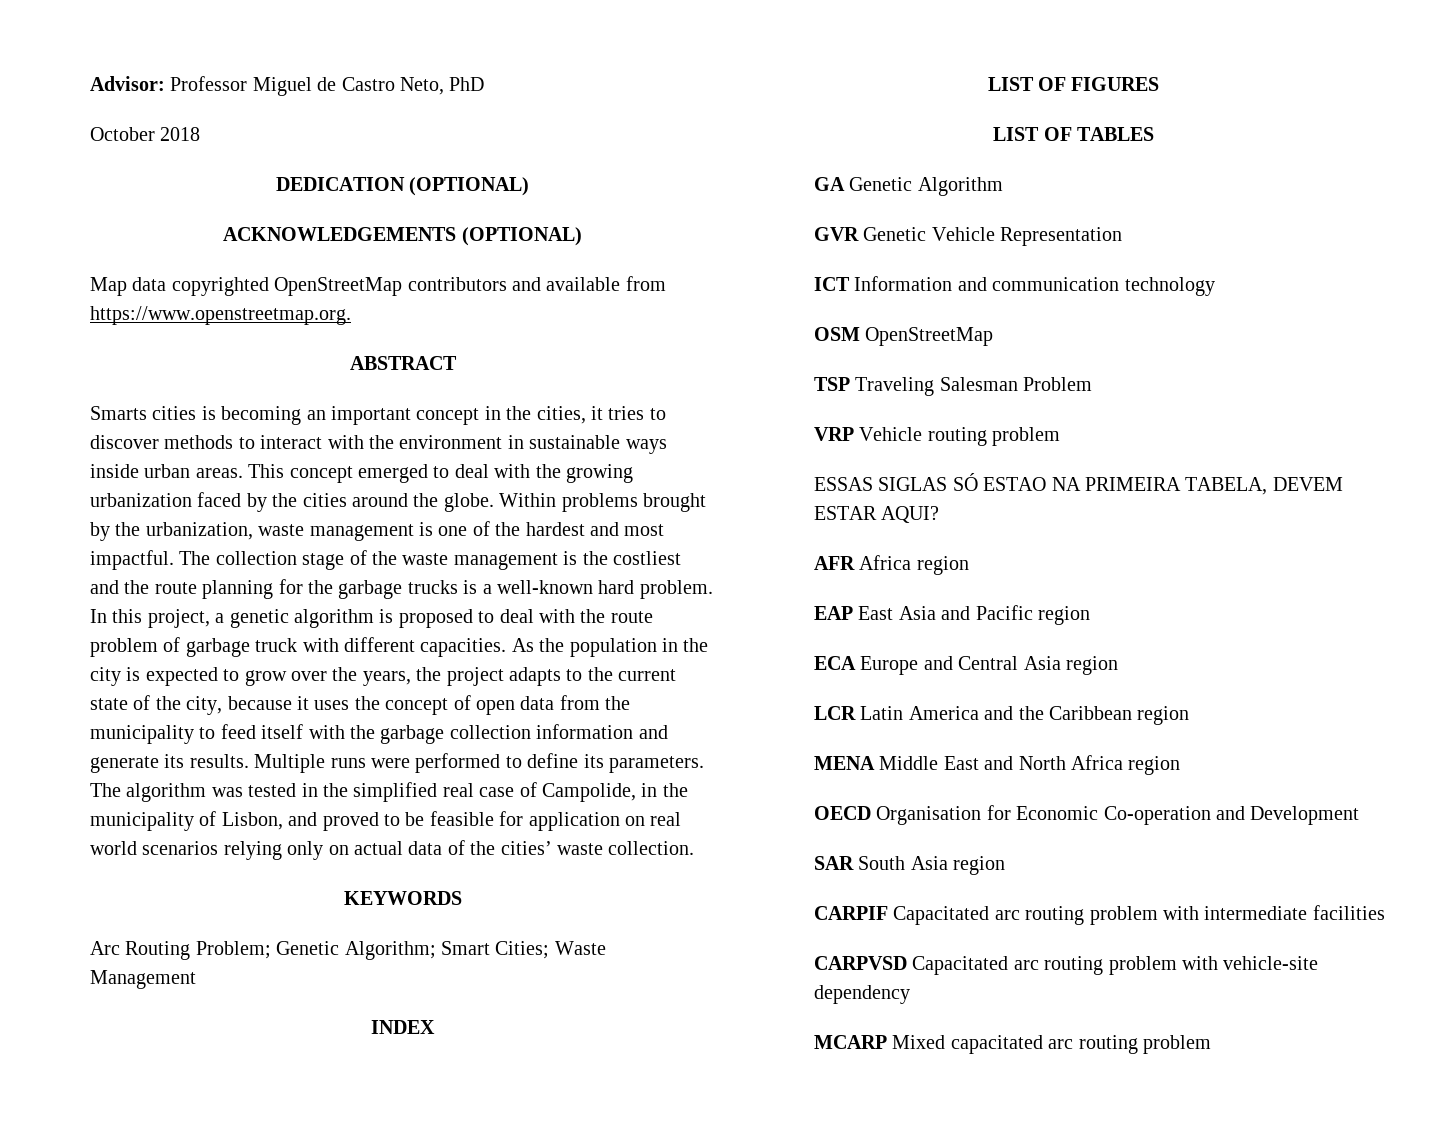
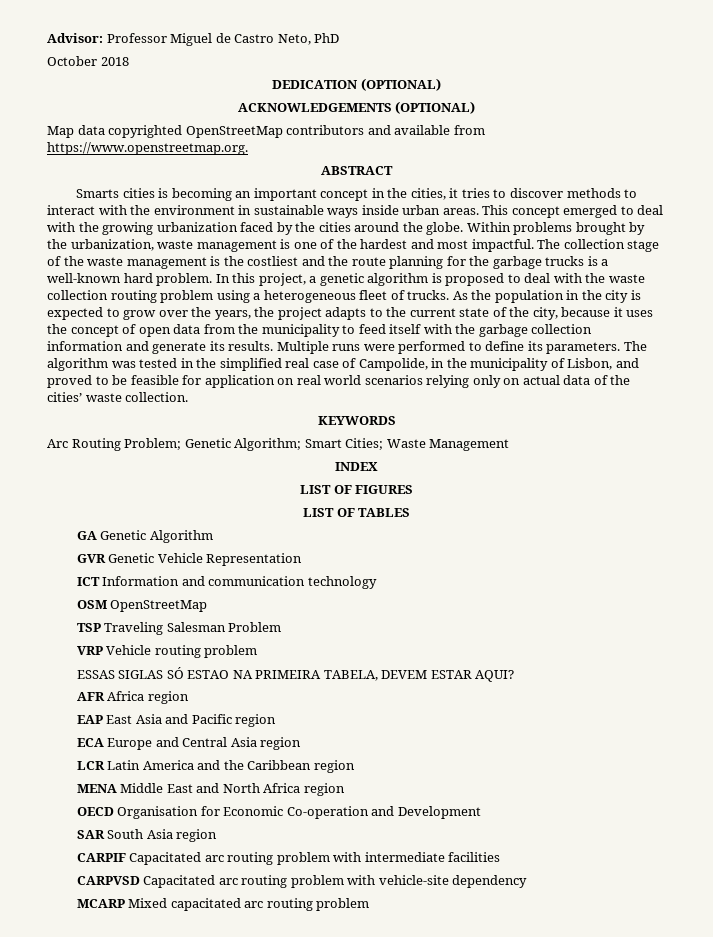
- In this project, a genetic algorithm is proposed to deal with the route problem of garbage truck with different capacities.
+ In this project, a genetic algorithm is proposed to deal with the waste collection routing problem using a heterogeneous fleet of trucks.

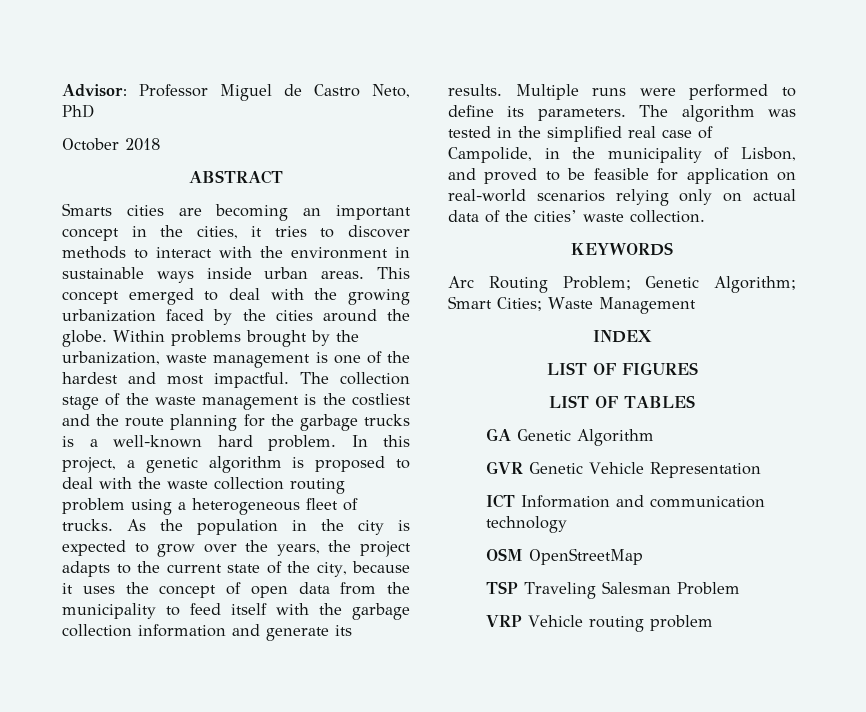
- DEDICATION (OPTIONAL)
- ACKNOWLEDGEMENTS (OPTIONAL)
- Map data copyrighted OpenStreetMap contributors and available from https://www.openstreetmap.org.
- Smarts cities is becoming an important concept in the cities, it tries to discover methods to interact with the environment in sustainable ways inside urban areas.
+ Smarts cities are becoming an important concept in the cities, it tries to discover methods to interact with the environment in sustainable ways inside urban areas.
- The algorithm was tested in the simplified real case of Campolide, in the municipality of Lisbon, and proved to be feasible for application on real world scenarios relying only on actual data of the cities’ waste collection.
+ The algorithm was tested in the simplified real case of Campolide, in the municipality of Lisbon, and proved to be feasible for application on real-world scenarios relying only on actual data of the cities’ waste collection.
- ESSAS SIGLAS SÓ ESTAO NA PRIMEIRA TABELA, DEVEM ESTAR AQUI?
- AFR Africa region
- EAP East Asia and Pacific region
- ECA Europe and Central Asia region
- LCR Latin America and the Caribbean region
- MENA Middle East and North Africa region
- OECD Organisation for Economic Co-operation and Development
- SAR South Asia region
- CARPIF Capacitated arc routing problem with intermediate facilities
- CARPVSD Capacitated arc routing problem with vehicle-site dependency
- MCARP Mixed capacitated arc routing problem

